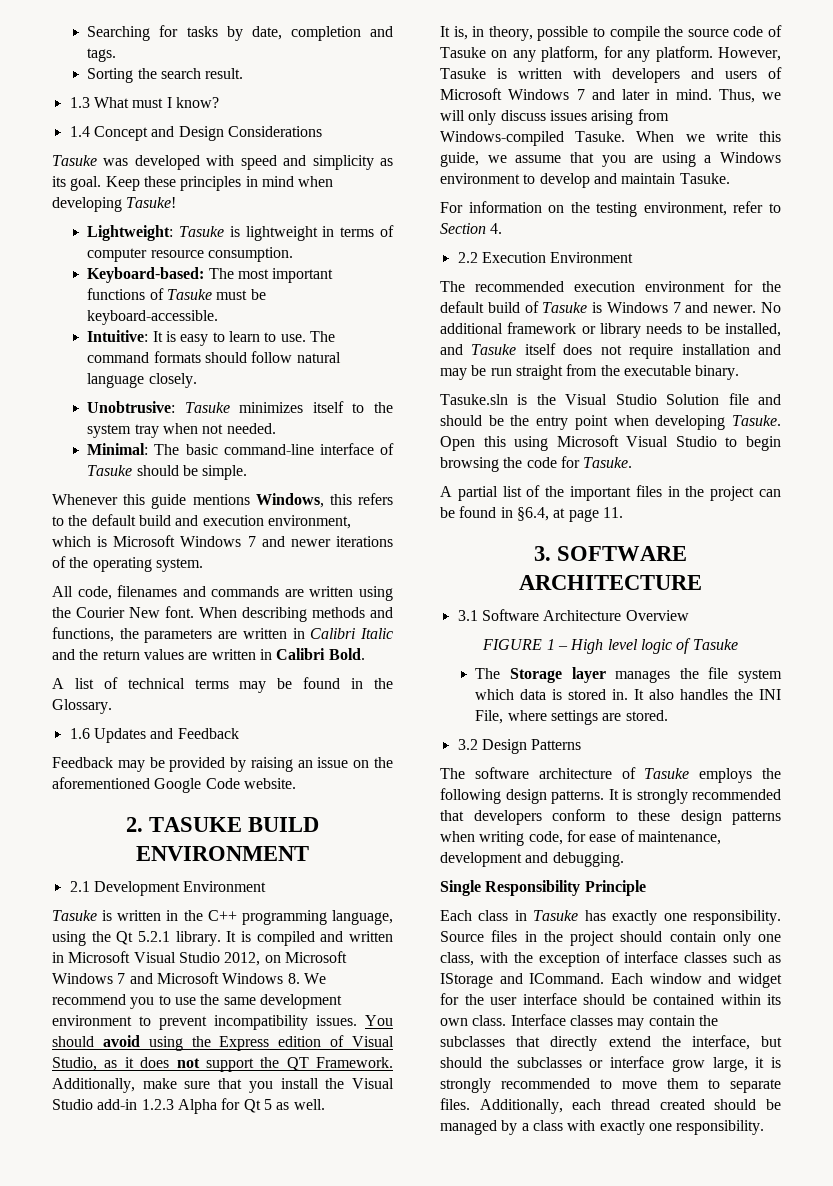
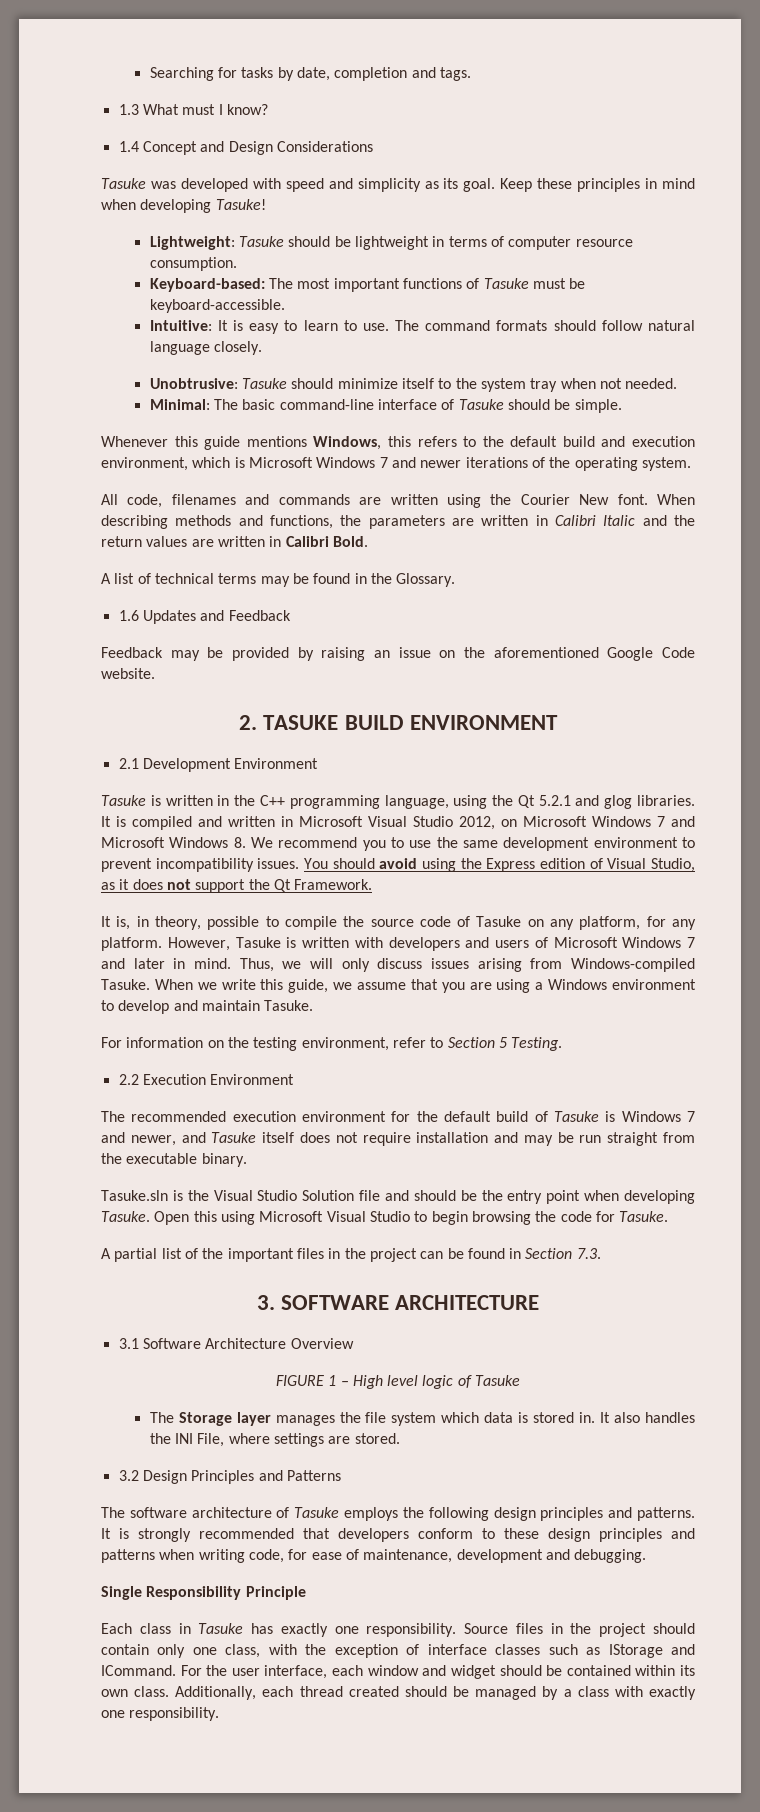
- Sorting the search result.
- Lightweight: Tasuke is lightweight in terms of computer resource consumption.
+ Lightweight: Tasuke should be lightweight in terms of computer resource consumption.
- Unobtrusive: Tasuke minimizes itself to the system tray when not needed.
+ Unobtrusive: Tasuke should minimize itself to the system tray when not needed.
- Tasuke is written in the C++ programming language, using the Qt 5.2.1 library.
+ Tasuke is written in the C++ programming language, using the Qt 5.2.1 and glog libraries.
- You should avoid using the Express edition of Visual Studio, as it does not support the QT Framework. Additionally, make sure that you install the Visual Studio add-in 1.2.3 Alpha for Qt 5 as well.
+ You should avoid using the Express edition of Visual Studio, as it does not support the Qt Framework.
- For information on the testing environment, refer to Section 4.
+ For information on the testing environment, refer to Section 5 Testing.
- The recommended execution environment for the default build of Tasuke is Windows 7 and newer. No additional framework or library needs to be installed, and Tasuke itself does not require installation and may be run straight from the executable binary.
+ The recommended execution environment for the default build of Tasuke is Windows 7 and newer, and Tasuke itself does not require installation and may be run straight from the executable binary.
- A partial list of the important files in the project can be found in §6.4, at page 11.
+ A partial list of the important files in the project can be found in Section 7.3.
- 3.2 Design Patterns
+ 3.2 Design Principles and Patterns
- The software architecture of Tasuke employs the following design patterns.
+ The software architecture of Tasuke employs the following design principles and patterns.
- It is strongly recommended that developers conform to these design patterns when writing code, for ease of maintenance, development and debugging.
+ It is strongly recommended that developers conform to these design principles and patterns when writing code, for ease of maintenance, development and debugging.
- Each window and widget for the user interface should be contained within its own class.
+ For the user interface, each window and widget should be contained within its own class.
- Interface classes may contain the subclasses that directly extend the interface, but should the subclasses or interface grow large, it is strongly recommended to move them to separate files.

